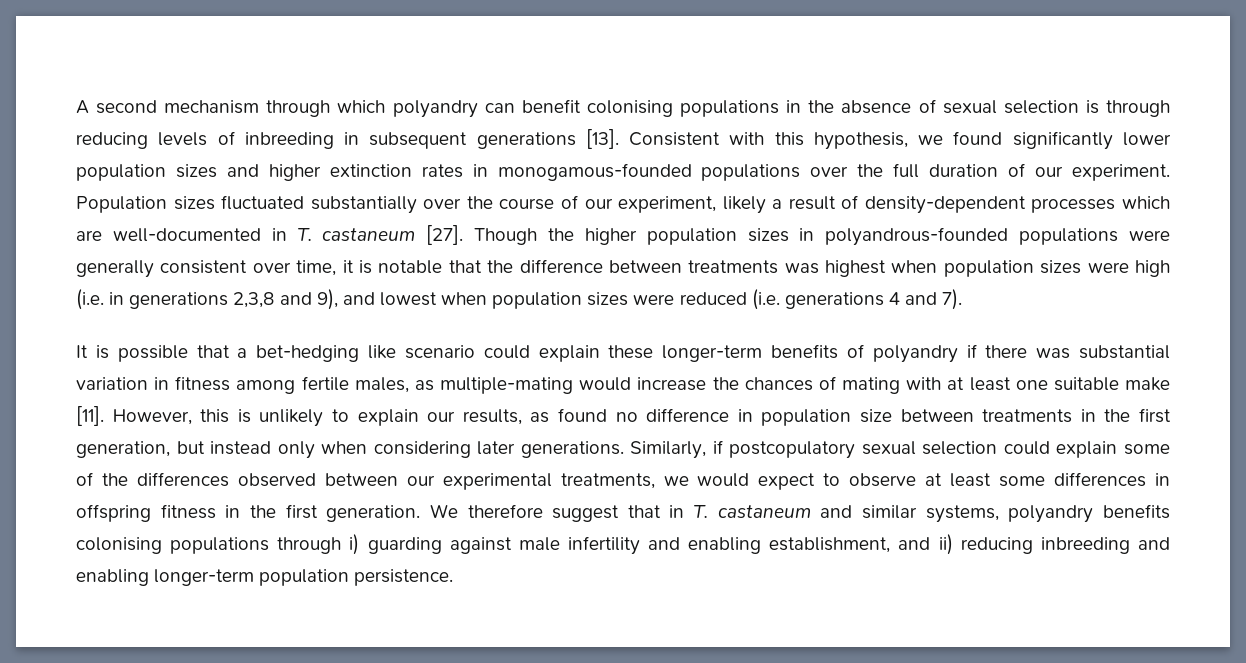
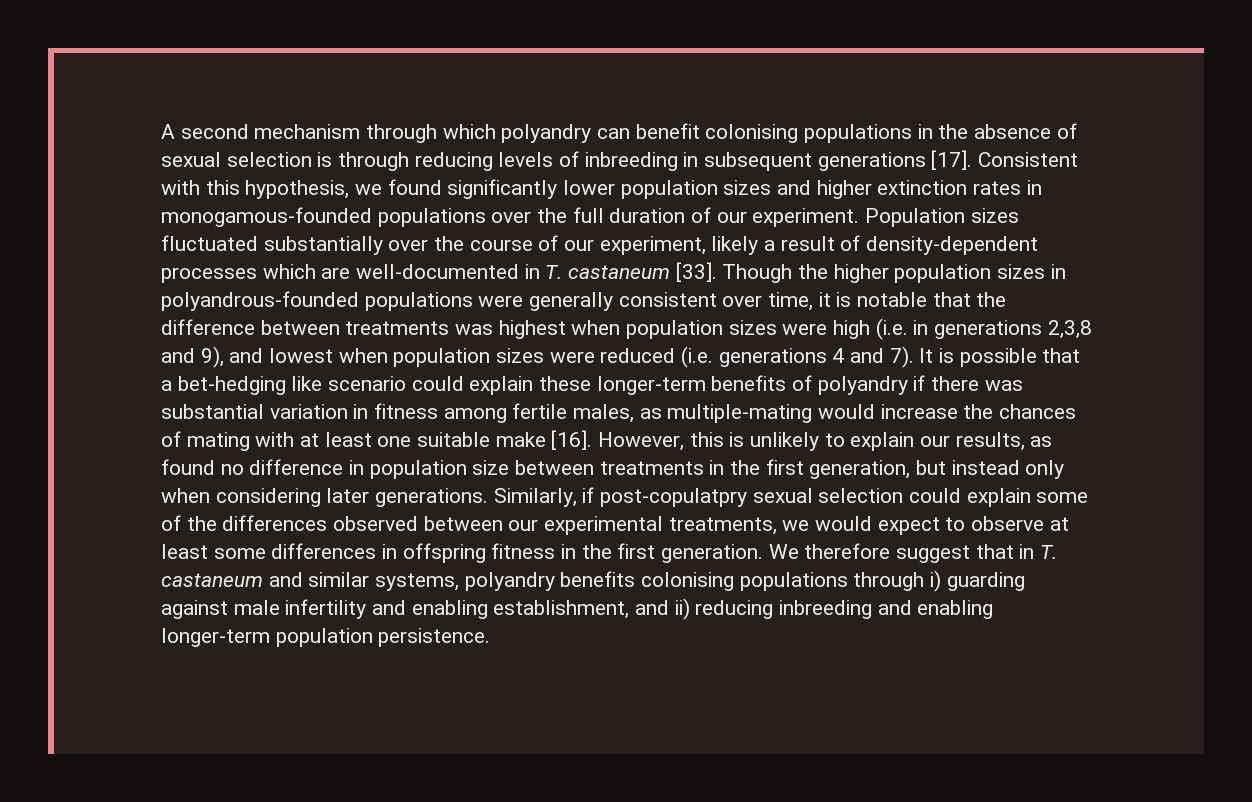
- A second mechanism through which polyandry can benefit colonising populations in the absence of sexual selection is through reducing levels of inbreeding in subsequent generations [13].
+ A second mechanism through which polyandry can benefit colonising populations in the absence of sexual selection is through reducing levels of inbreeding in subsequent generations [17].
- Population sizes fluctuated substantially over the course of our experiment, likely a result of density-dependent processes which are well-documented in T. castaneum [27].
+ Population sizes fluctuated substantially over the course of our experiment, likely a result of density-dependent processes which are well-documented in T. castaneum [33].
- Though the higher population sizes in polyandrous-founded populations were generally consistent over time, it is notable that the difference between treatments was highest when population sizes were high (i.e. in generations 2,3,8 and 9), and lowest when population sizes were reduced (i.e. generations 4 and 7).
- It is possible that a bet-hedging like scenario could explain these longer-term benefits of polyandry if there was substantial variation in fitness among fertile males, as multiple-mating would increase the chances of mating with at least one suitable make [11].
+ Though the higher population sizes in polyandrous-founded populations were generally consistent over time, it is notable that the difference between treatments was highest when population sizes were high (i.e. in generations 2,3,8 and 9), and lowest when population sizes were reduced (i.e. generations 4 and 7). It is possible that a bet-hedging like scenario could explain these longer-term benefits of polyandry if there was substantial variation in fitness among fertile males, as multiple-mating would increase the chances of mating with at least one suitable make [16].
- Similarly, if postcopulatory sexual selection could explain some of the differences observed between our experimental treatments, we would expect to observe at least some differences in offspring fitness in the first generation.
+ Similarly, if post-copulatpry sexual selection could explain some of the differences observed between our experimental treatments, we would expect to observe at least some differences in offspring fitness in the first generation.

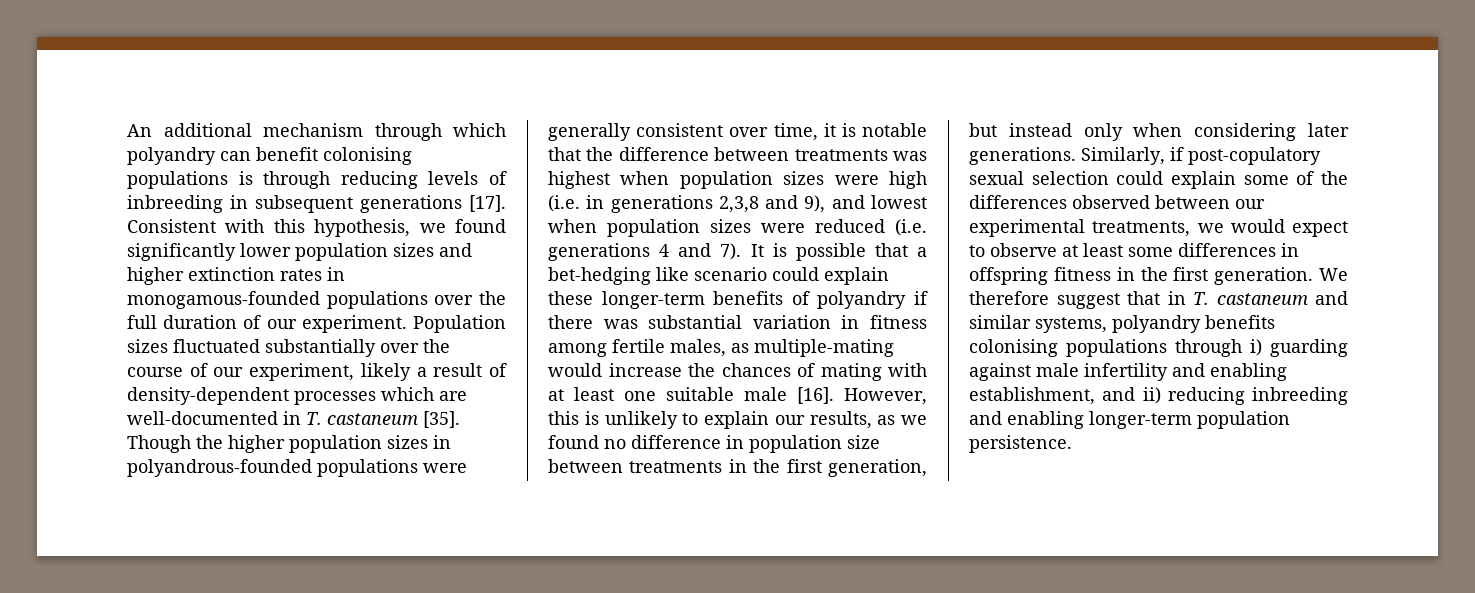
- A second mechanism through which polyandry can benefit colonising populations in the absence of sexual selection is through reducing levels of inbreeding in subsequent generations [17].
+ An additional mechanism through which polyandry can benefit colonising populations is through reducing levels of inbreeding in subsequent generations [17].
- Population sizes fluctuated substantially over the course of our experiment, likely a result of density-dependent processes which are well-documented in T. castaneum [33].
+ Population sizes fluctuated substantially over the course of our experiment, likely a result of density-dependent processes which are well-documented in T. castaneum [35].
- It is possible that a bet-hedging like scenario could explain these longer-term benefits of polyandry if there was substantial variation in fitness among fertile males, as multiple-mating would increase the chances of mating with at least one suitable make [16].
+ It is possible that a bet-hedging like scenario could explain these longer-term benefits of polyandry if there was substantial variation in fitness among fertile males, as multiple-mating would increase the chances of mating with at least one suitable male [16].
- However, this is unlikely to explain our results, as found no difference in population size between treatments in the first generation, but instead only when considering later generations.
+ However, this is unlikely to explain our results, as we found no difference in population size between treatments in the first generation, but instead only when considering later generations.
- Similarly, if post-copulatpry sexual selection could explain some of the differences observed between our experimental treatments, we would expect to observe at least some differences in offspring fitness in the first generation.
+ Similarly, if post-copulatory sexual selection could explain some of the differences observed between our experimental treatments, we would expect to observe at least some differences in offspring fitness in the first generation.

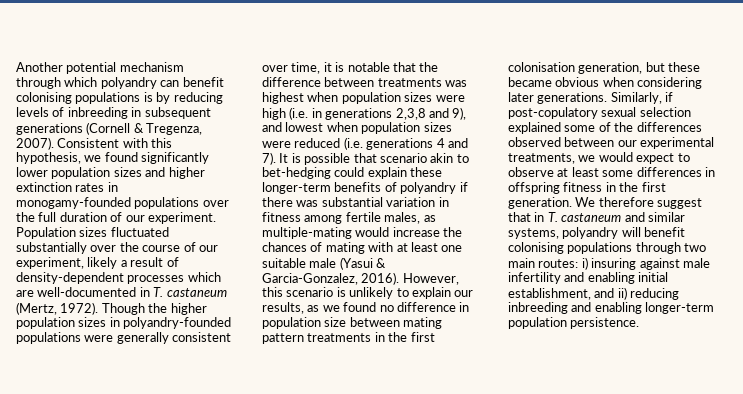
- An additional mechanism through which polyandry can benefit colonising populations is through reducing levels of inbreeding in subsequent generations [17].
+ Another potential mechanism through which polyandry can benefit colonising populations is by reducing levels of inbreeding in subsequent generations (Cornell & Tregenza, 2007).
- Consistent with this hypothesis, we found significantly lower population sizes and higher extinction rates in monogamous-founded populations over the full duration of our experiment.
+ Consistent with this hypothesis, we found significantly lower population sizes and higher extinction rates in monogamy-founded populations over the full duration of our experiment.
- Population sizes fluctuated substantially over the course of our experiment, likely a result of density-dependent processes which are well-documented in T. castaneum [35].
+ Population sizes fluctuated substantially over the course of our experiment, likely a result of density-dependent processes which are well-documented in T. castaneum (Mertz, 1972).
- Though the higher population sizes in polyandrous-founded populations were generally consistent over time, it is notable that the difference between treatments was highest when population sizes were high (i.e. in generations 2,3,8 and 9), and lowest when population sizes were reduced (i.e. generations 4 and 7).
+ Though the higher population sizes in polyandry-founded populations were generally consistent over time, it is notable that the difference between treatments was highest when population sizes were high (i.e. in generations 2,3,8 and 9), and lowest when population sizes were reduced (i.e. generations 4 and 7).
- It is possible that a bet-hedging like scenario could explain these longer-term benefits of polyandry if there was substantial variation in fitness among fertile males, as multiple-mating would increase the chances of mating with at least one suitable male [16].
+ It is possible that scenario akin to bet-hedging could explain these longer-term benefits of polyandry if there was substantial variation in fitness among fertile males, as multiple-mating would increase the chances of mating with at least one suitable male (Yasui & Garcia-Gonzalez, 2016).
- However, this is unlikely to explain our results, as we found no difference in population size between treatments in the first generation, but instead only when considering later generations.
+ However, this scenario is unlikely to explain our results, as we found no difference in population size between mating pattern treatments in the first colonisation generation, but these became obvious when considering later generations.
- Similarly, if post-copulatory sexual selection could explain some of the differences observed between our experimental treatments, we would expect to observe at least some differences in offspring fitness in the first generation.
+ Similarly, if post-copulatory sexual selection explained some of the differences observed between our experimental treatments, we would expect to observe at least some differences in offspring fitness in the first generation.
- We therefore suggest that in T. castaneum and similar systems, polyandry benefits colonising populations through i) guarding against male infertility and enabling establishment, and ii) reducing inbreeding and enabling longer-term population persistence.
+ We therefore suggest that in T. castaneum and similar systems, polyandry will benefit colonising populations through two main routes: i) insuring against male infertility and enabling initial establishment, and ii) reducing inbreeding and enabling longer-term population persistence.

